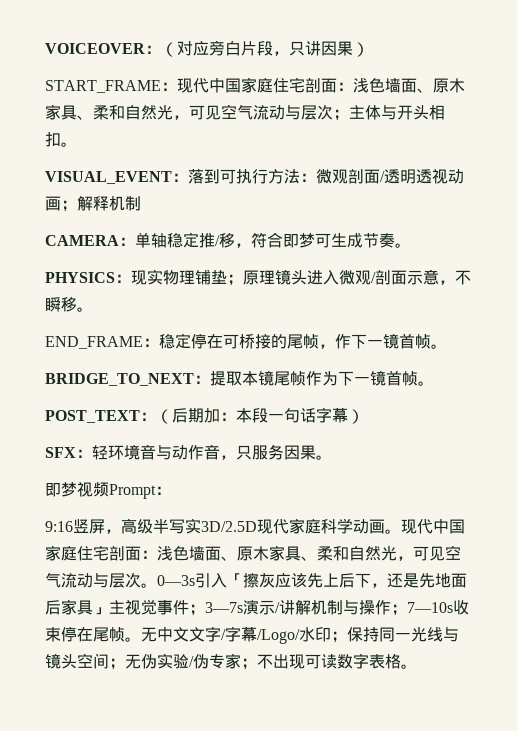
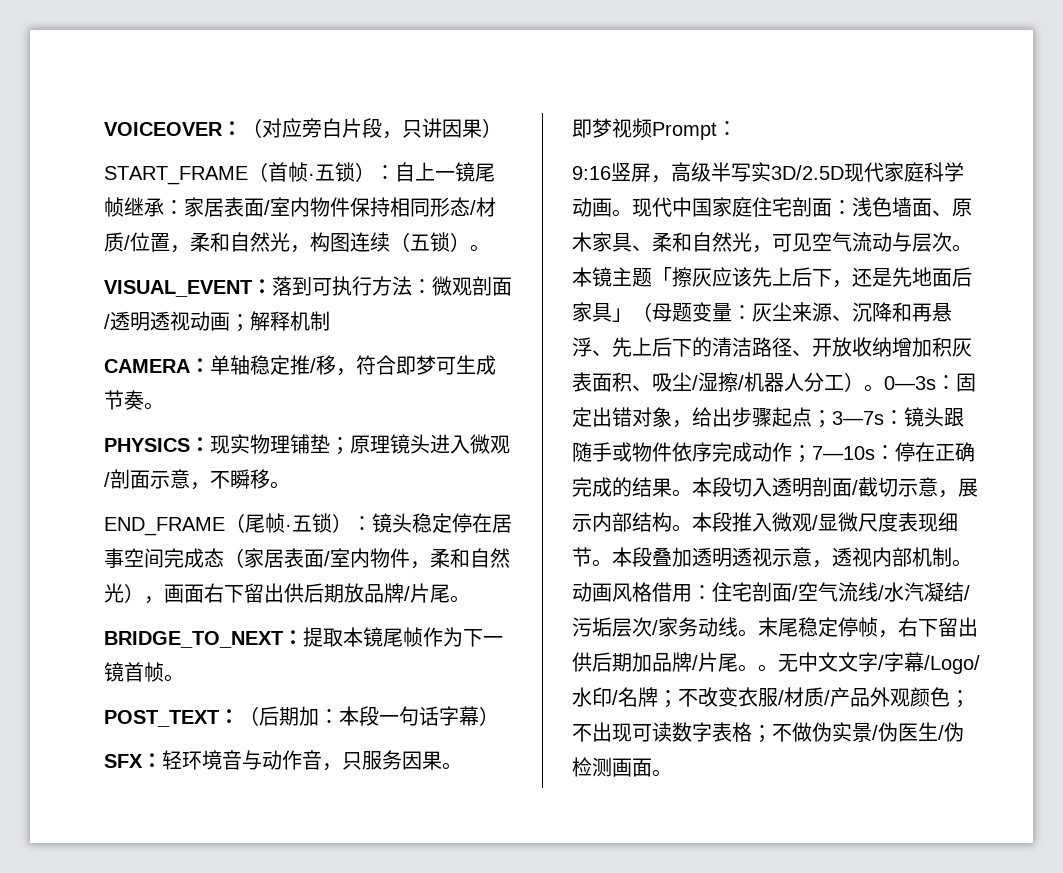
- START_FRAME：现代中国家庭住宅剖面：浅色墙面、原木家具、柔和自然光，可见空气流动与层次；主体与开头相扣。
+ START_FRAME（首帧·五锁）：自上一镜尾帧继承：家居表面/室内物件保持相同形态/材质/位置，柔和自然光，构图连续（五锁）。
- END_FRAME：稳定停在可桥接的尾帧，作下一镜首帧。
+ END_FRAME（尾帧·五锁）：镜头稳定停在居事空间完成态（家居表面/室内物件，柔和自然光），画面右下留出供后期放品牌/片尾。
- 0—3s引入「擦灰应该先上后下，还是先地面后家具」主视觉事件；3—7s演示/讲解机制与操作；7—10s收束停在尾帧。
+ 本镜主题「擦灰应该先上后下，还是先地面后家具」（母题变量：灰尘来源、沉降和再悬浮、先上后下的清洁路径、开放收纳增加积灰表面积、吸尘/湿擦/机器人分工）。0—3s：固定出错对象，给出步骤起点；3—7s：镜头跟随手或物件依序完成动作；7—10s：停在正确完成的结果。本段切入透明剖面/截切示意，展示内部结构。本段推入微观/显微尺度表现细节。本段叠加透明透视示意，透视内部机制。动画风格借用：住宅剖面/空气流线/水汽凝结/污垢层次/家务动线。末尾稳定停帧，右下留出供后期加品牌/片尾。。
- 无中文文字/字幕/Logo/水印；保持同一光线与镜头空间；无伪实验/伪专家；不出现可读数字表格。
+ 无中文文字/字幕/Logo/水印/名牌；不改变衣服/材质/产品外观颜色；不出现可读数字表格；不做伪实景/伪医生/伪检测画面。

